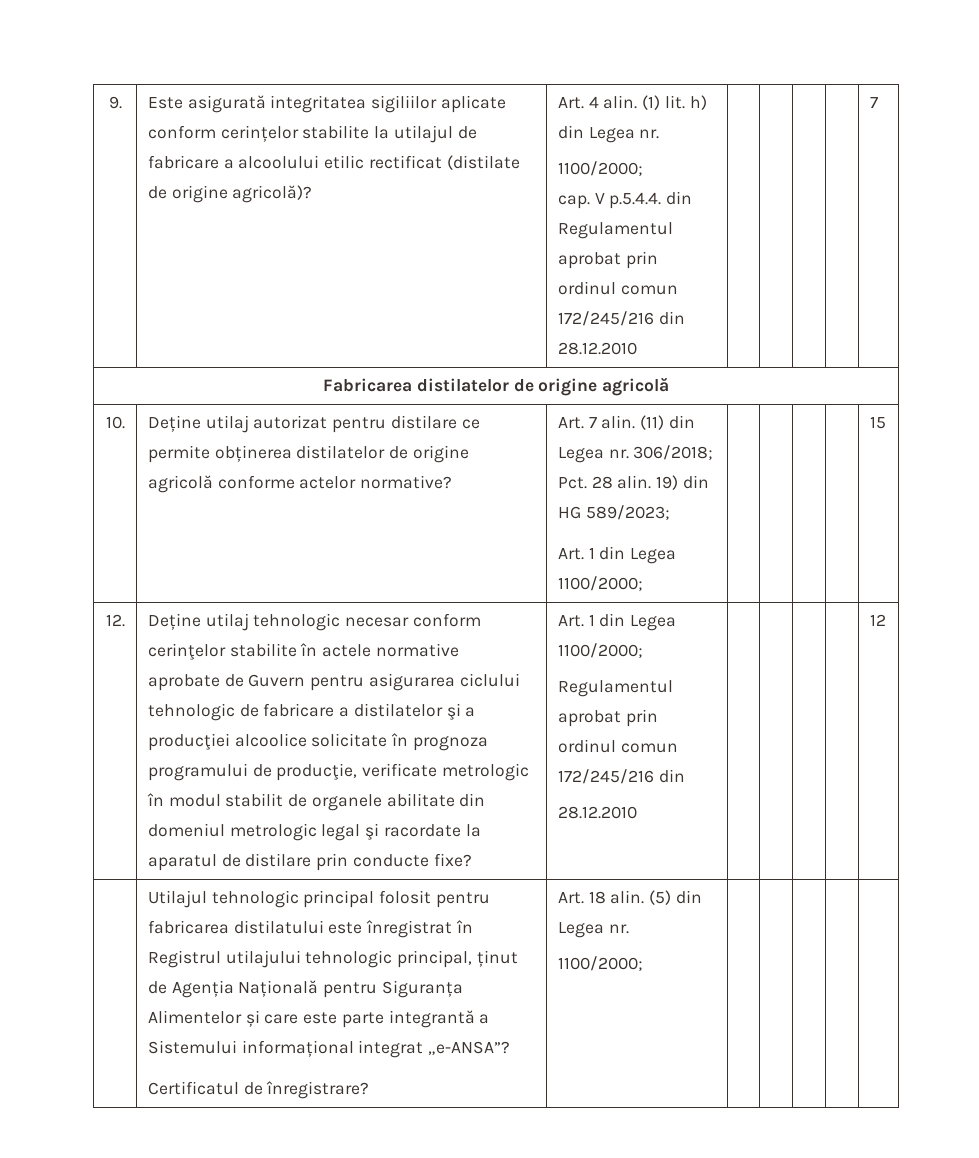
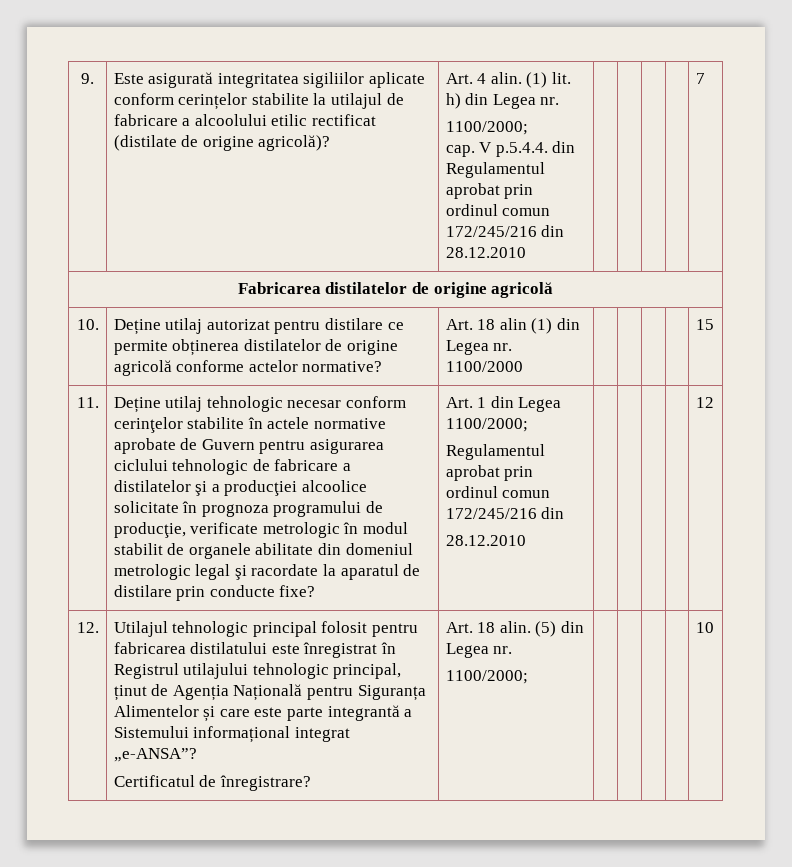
- 10. | Deține utilaj autorizat pentru distilare ce permite obținerea distilatelor de origine agricolă conforme actelor normative? | Art. 7 alin. (11) din Legea nr. 306/2018; Pct. 28 alin. 19) din HG 589/2023;
- Art. 1 din Legea 1100/2000; | | | | | 15
+ 10. | Deține utilaj autorizat pentru distilare ce permite obținerea distilatelor de origine agricolă conforme actelor normative? | Art. 18 alin (1) din Legea nr. 1100/2000 | | | | | 15
- 12.
+ 11.
+ 12.
+ 10

